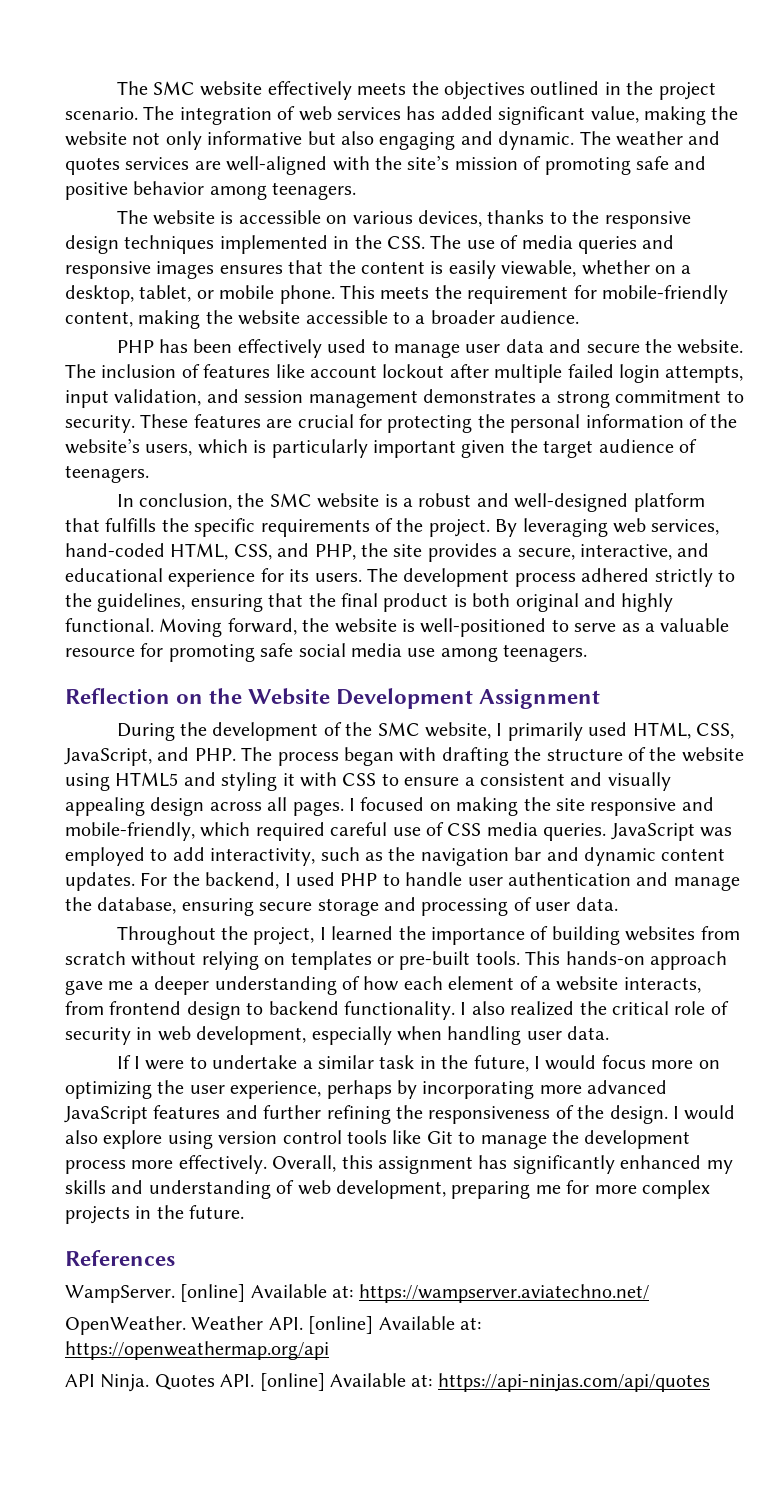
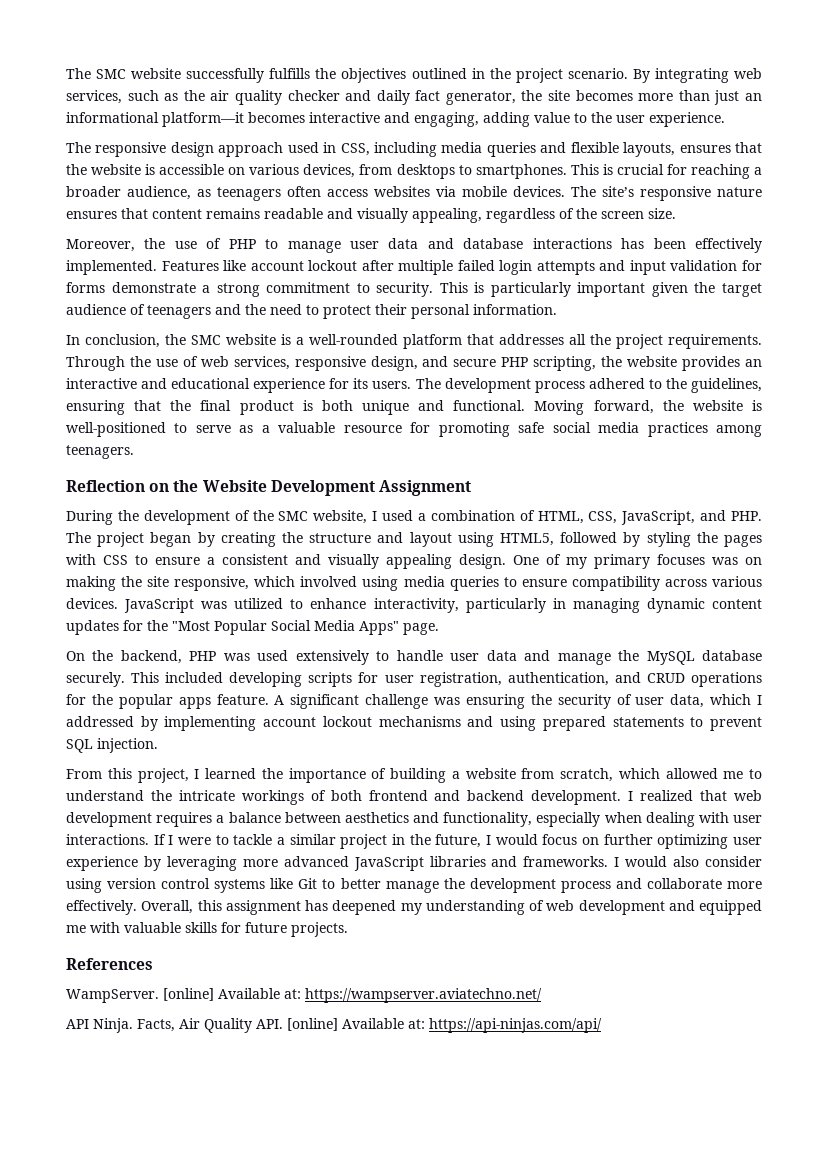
- The SMC website effectively meets the objectives outlined in the project scenario.
+ The SMC website successfully fulfills the objectives outlined in the project scenario.
- The integration of web services has added significant value, making the website not only informative but also engaging and dynamic. The weather and quotes services are well-aligned with the site’s mission of promoting safe and positive behavior among teenagers.
- The website is accessible on various devices, thanks to the responsive design techniques implemented in the CSS. The use of media queries and responsive images ensures that the content is easily viewable, whether on a desktop, tablet, or mobile phone. This meets the requirement for mobile-friendly content, making the website accessible to a broader audience.
- PHP has been effectively used to manage user data and secure the website. The inclusion of features like account lockout after multiple failed login attempts, input validation, and session management demonstrates a strong commitment to security.
+ By integrating web services, such as the air quality checker and daily fact generator, the site becomes more than just an informational platform—it becomes interactive and engaging, adding value to the user experience.
+ The responsive design approach used in CSS, including media queries and flexible layouts, ensures that the website is accessible on various devices, from desktops to smartphones. This is crucial for reaching a broader audience, as teenagers often access websites via mobile devices. The site’s responsive nature ensures that content remains readable and visually appealing, regardless of the screen size.
+ Moreover, the use of PHP to manage user data and database interactions has been effectively implemented. Features like account lockout after multiple failed login attempts and input validation for forms demonstrate a strong commitment to security.
- These features are crucial for protecting the personal information of the website’s users, which is particularly important given the target audience of teenagers.
+ This is particularly important given the target audience of teenagers and the need to protect their personal information.
- In conclusion, the SMC website is a robust and well-designed platform that fulfills the specific requirements of the project. By leveraging web services, hand-coded HTML, CSS, and PHP, the site provides a secure, interactive, and educational experience for its users.
+ In conclusion, the SMC website is a well-rounded platform that addresses all the project requirements. Through the use of web services, responsive design, and secure PHP scripting, the website provides an interactive and educational experience for its users.
- The development process adhered strictly to the guidelines, ensuring that the final product is both original and highly functional.
+ The development process adhered to the guidelines, ensuring that the final product is both unique and functional.
- Moving forward, the website is well-positioned to serve as a valuable resource for promoting safe social media use among teenagers.
+ Moving forward, the website is well-positioned to serve as a valuable resource for promoting safe social media practices among teenagers.
- During the development of the SMC website, I primarily used HTML, CSS, JavaScript, and PHP. The process began with drafting the structure of the website using HTML5 and styling it with CSS to ensure a consistent and visually appealing design across all pages. I focused on making the site responsive and mobile-friendly, which required careful use of CSS media queries. JavaScript was employed to add interactivity, such as the navigation bar and dynamic content updates. For the backend, I used PHP to handle user authentication and manage the database, ensuring secure storage and processing of user data.
- Throughout the project, I learned the importance of building websites from scratch without relying on templates or pre-built tools. This hands-on approach gave me a deeper understanding of how each element of a website interacts, from frontend design to backend functionality. I also realized the critical role of security in web development, especially when handling user data.
- If I were to undertake a similar task in the future, I would focus more on optimizing the user experience, perhaps by incorporating more advanced JavaScript features and further refining the responsiveness of the design.
+ During the development of the SMC website, I used a combination of HTML, CSS, JavaScript, and PHP. The project began by creating the structure and layout using HTML5, followed by styling the pages with CSS to ensure a consistent and visually appealing design. One of my primary focuses was on making the site responsive, which involved using media queries to ensure compatibility across various devices. JavaScript was utilized to enhance interactivity, particularly in managing dynamic content updates for the "Most Popular Social Media Apps" page.
+ On the backend, PHP was used extensively to handle user data and manage the MySQL database securely. This included developing scripts for user registration, authentication, and CRUD operations for the popular apps feature. A significant challenge was ensuring the security of user data, which I addressed by implementing account lockout mechanisms and using prepared statements to prevent SQL injection.
+ From this project, I learned the importance of building a website from scratch, which allowed me to understand the intricate workings of both frontend and backend development. I realized that web development requires a balance between aesthetics and functionality, especially when dealing with user interactions. If I were to tackle a similar project in the future, I would focus on further optimizing user experience by leveraging more advanced JavaScript libraries and frameworks.
- I would also explore using version control tools like Git to manage the development process more effectively.
+ I would also consider using version control systems like Git to better manage the development process and collaborate more effectively.
- Overall, this assignment has significantly enhanced my skills and understanding of web development, preparing me for more complex projects in the future.
+ Overall, this assignment has deepened my understanding of web development and equipped me with valuable skills for future projects.
- OpenWeather. Weather API. [online] Available at: https://openweathermap.org/api
- API Ninja. Quotes API. [online] Available at: https://api-ninjas.com/api/quotes
+ API Ninja. Facts, Air Quality API. [online] Available at: https://api-ninjas.com/api/

